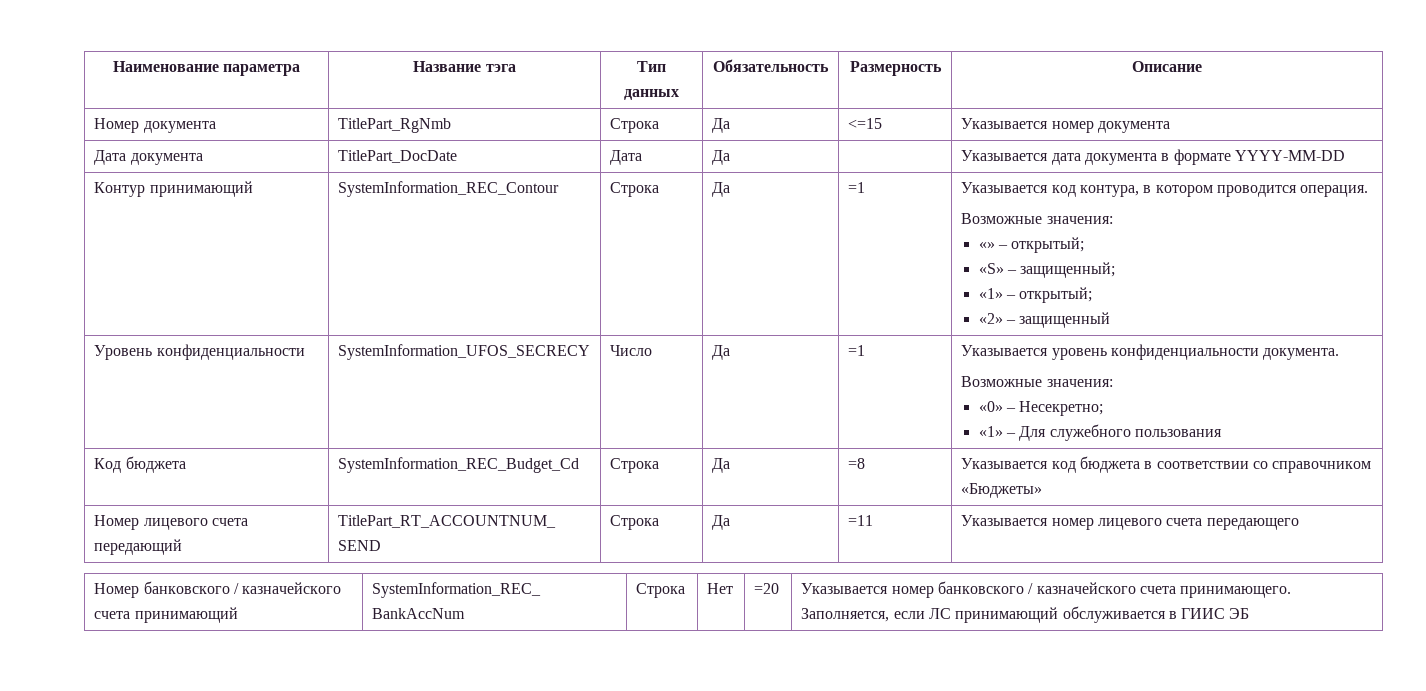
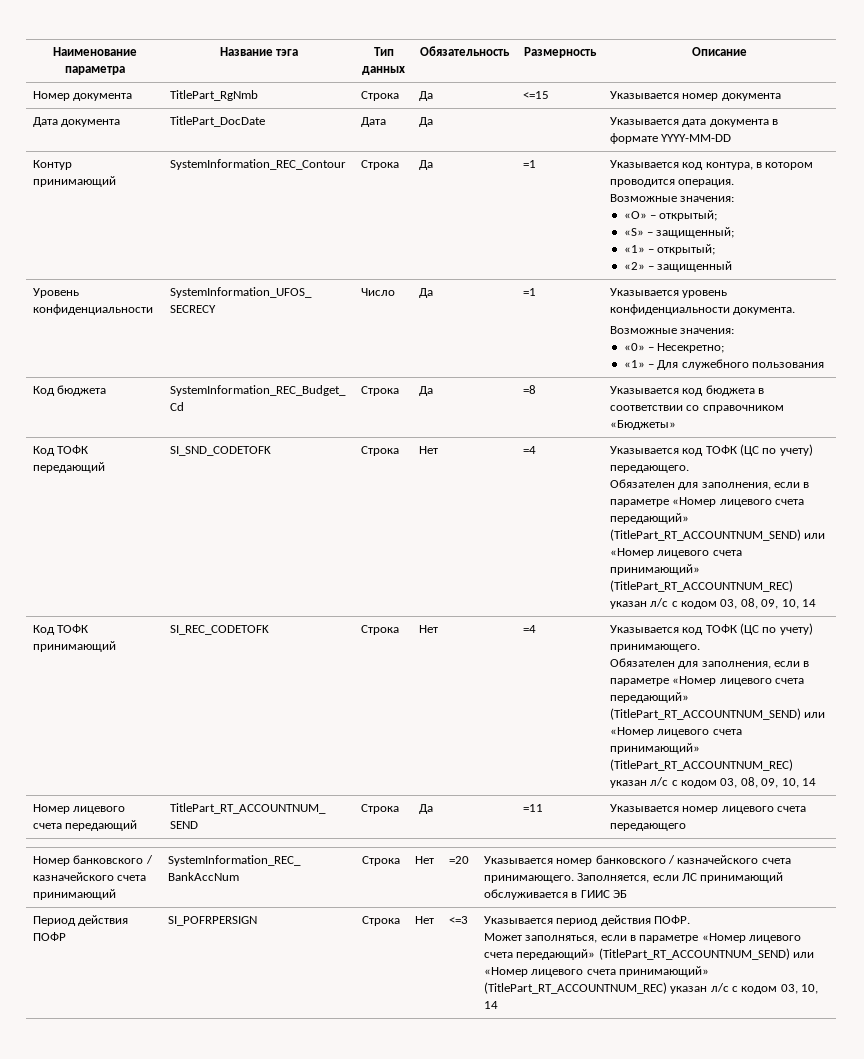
  Контур принимающий | SystemInformation_REC_Contour | Строка | Да | =1 | Указывается код контура, в котором проводится операция.
  Возможные значения:
- «» – открытый;
+ «O» – открытый;
+ Код ТОФК передающий | SI_SND_CODETOFK | Строка | Нет | =4 | Указывается код ТОФК (ЦС по учету) передающего.
+ Обязателен для заполнения, если в параметре «Номер лицевого счета передающий» (TitlePart_RT_ACCOUNTNUM_SEND) или «Номер лицевого счета принимающий» (TitlePart_RT_ACCOUNTNUM_REC) указан л/с с кодом 03, 08, 09, 10, 14
+ Код ТОФК принимающий | SI_REC_CODETOFK | Строка | Нет | =4 | Указывается код ТОФК (ЦС по учету) принимающего.
+ Обязателен для заполнения, если в параметре «Номер лицевого счета передающий» (TitlePart_RT_ACCOUNTNUM_SEND) или «Номер лицевого счета принимающий» (TitlePart_RT_ACCOUNTNUM_REC) указан л/с с кодом 03, 08, 09, 10, 14
+ Период действия ПОФР | SI_POFRPERSIGN | Строка | Нет | <=3 | Указывается период действия ПОФР.
+ Может заполняться, если в параметре «Номер лицевого счета передающий» (TitlePart_RT_ACCOUNTNUM_SEND) или «Номер лицевого счета принимающий» (TitlePart_RT_ACCOUNTNUM_REC) указан л/с с кодом 03, 10, 14

